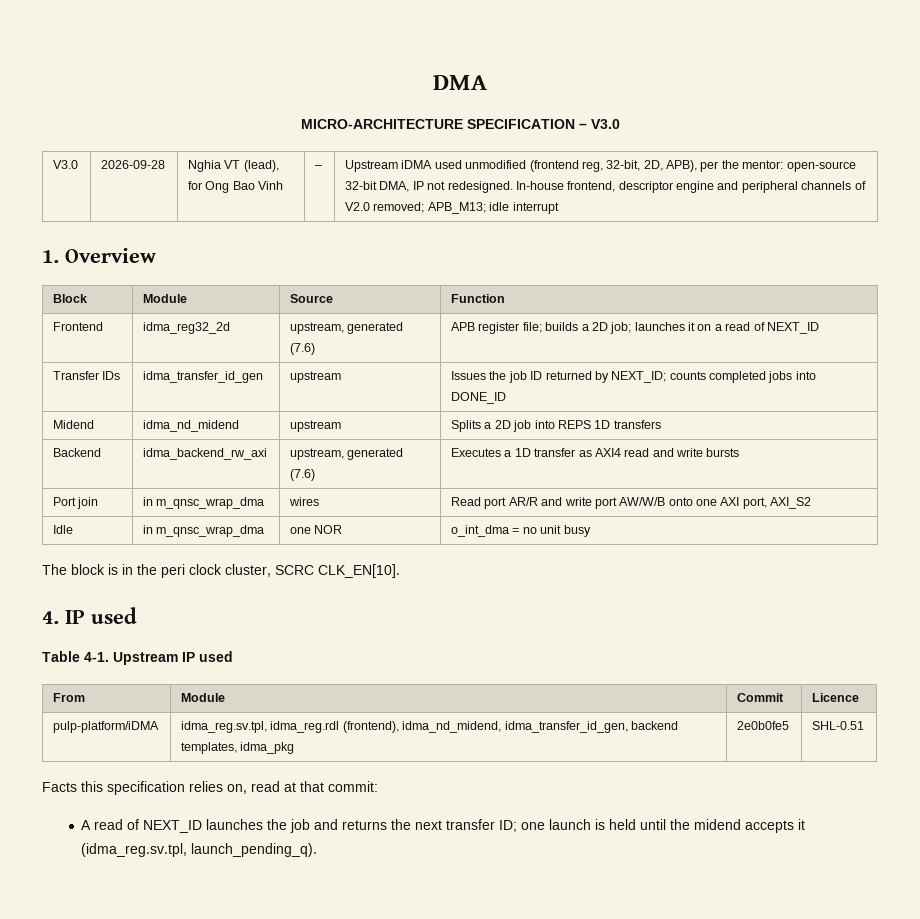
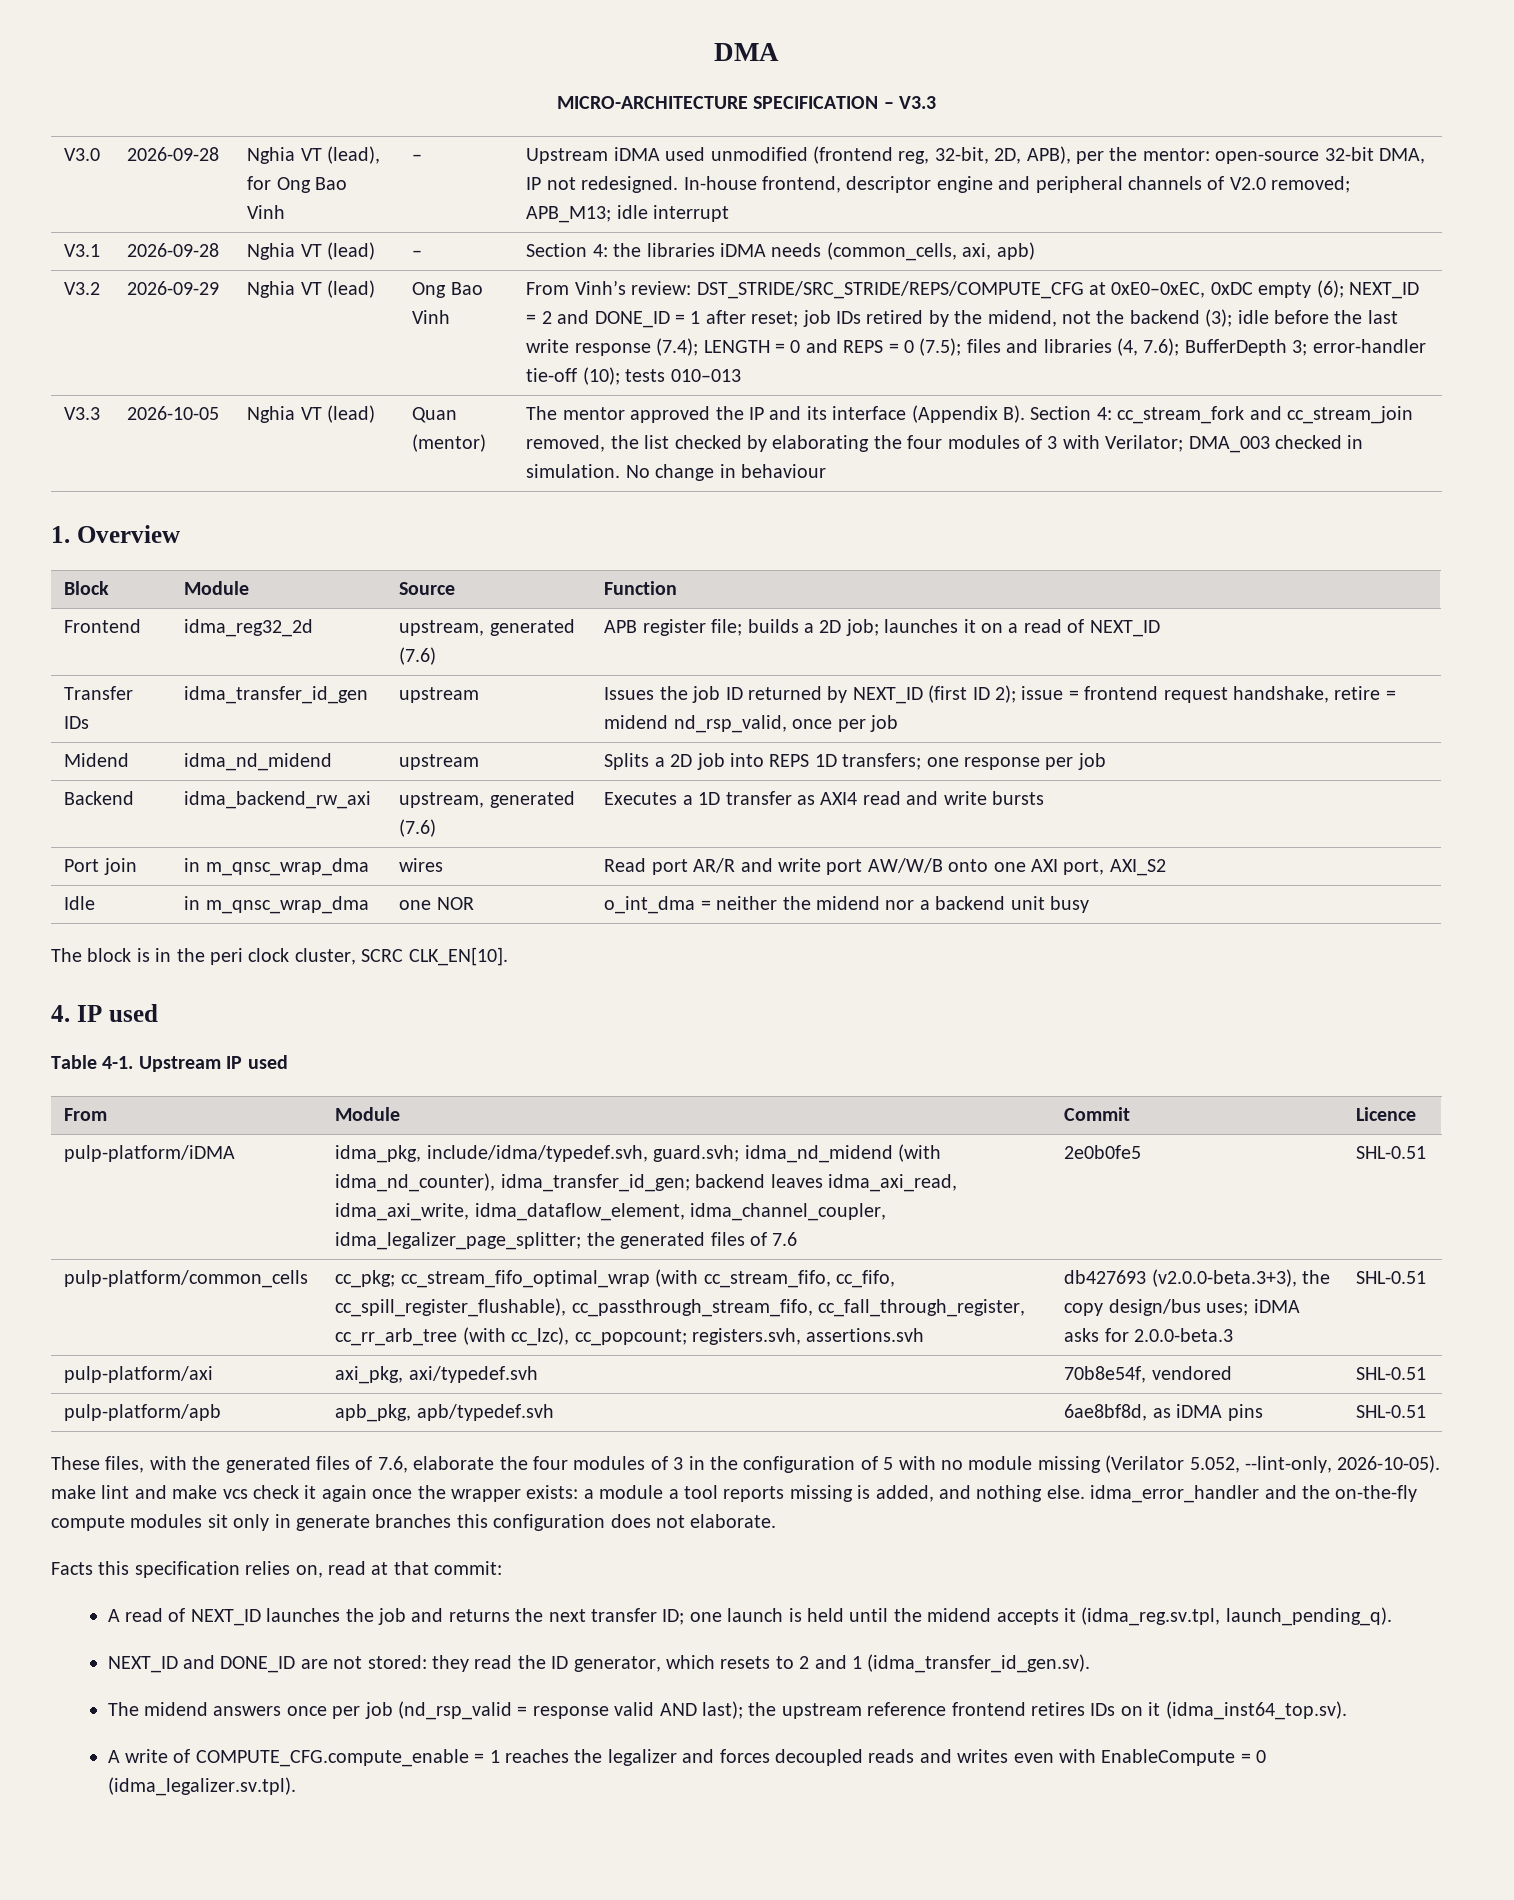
- MICRO-ARCHITECTURE SPECIFICATION – V3.0
+ MICRO-ARCHITECTURE SPECIFICATION – V3.3
+ V3.1 | 2026-09-28 | Nghia VT (lead) | – | Section 4: the libraries iDMA needs (common_cells, axi, apb)
+ V3.2 | 2026-09-29 | Nghia VT (lead) | Ong Bao Vinh | From Vinh’s review: DST_STRIDE/SRC_STRIDE/REPS/COMPUTE_CFG at 0xE0–0xEC, 0xDC empty (6); NEXT_ID = 2 and DONE_ID = 1 after reset; job IDs retired by the midend, not the backend (3); idle before the last write response (7.4); LENGTH = 0 and REPS = 0 (7.5); files and libraries (4, 7.6); BufferDepth 3; error-handler tie-off (10); tests 010–013
+ V3.3 | 2026-10-05 | Nghia VT (lead) | Quan (mentor) | The mentor approved the IP and its interface (Appendix B). Section 4: cc_stream_fork and cc_stream_join removed, the list checked by elaborating the four modules of 3 with Verilator; DMA_003 checked in simulation. No change in behaviour
- Transfer IDs | idma_transfer_id_gen | upstream | Issues the job ID returned by NEXT_ID; counts completed jobs into DONE_ID
+ Transfer IDs | idma_transfer_id_gen | upstream | Issues the job ID returned by NEXT_ID (first ID 2); issue = frontend request handshake, retire = midend nd_rsp_valid, once per job
- Midend | idma_nd_midend | upstream | Splits a 2D job into REPS 1D transfers
+ Midend | idma_nd_midend | upstream | Splits a 2D job into REPS 1D transfers; one response per job
- Idle | in m_qnsc_wrap_dma | one NOR | o_int_dma = no unit busy
+ Idle | in m_qnsc_wrap_dma | one NOR | o_int_dma = neither the midend nor a backend unit busy
- pulp-platform/iDMA | idma_reg.sv.tpl, idma_reg.rdl (frontend), idma_nd_midend, idma_transfer_id_gen, backend templates, idma_pkg | 2e0b0fe5 | SHL-0.51
+ pulp-platform/iDMA | idma_pkg, include/idma/typedef.svh, guard.svh; idma_nd_midend (with idma_nd_counter), idma_transfer_id_gen; backend leaves idma_axi_read, idma_axi_write, idma_dataflow_element, idma_channel_coupler, idma_legalizer_page_splitter; the generated files of 7.6 | 2e0b0fe5 | SHL-0.51
+ pulp-platform/common_cells | cc_pkg; cc_stream_fifo_optimal_wrap (with cc_stream_fifo, cc_fifo, cc_spill_register_flushable), cc_passthrough_stream_fifo, cc_fall_through_register, cc_rr_arb_tree (with cc_lzc), cc_popcount; registers.svh, assertions.svh | db427693 (v2.0.0-beta.3+3), the copy design/bus uses; iDMA asks for 2.0.0-beta.3 | SHL-0.51
+ pulp-platform/axi | axi_pkg, axi/typedef.svh | 70b8e54f, vendored | SHL-0.51
+ pulp-platform/apb | apb_pkg, apb/typedef.svh | 6ae8bf8d, as iDMA pins | SHL-0.51
+ These files, with the generated files of 7.6, elaborate the four modules of 3 in the configuration of 5 with no module missing (Verilator 5.052, --lint-only, 2026-10-05). make lint and make vcs check it again once the wrapper exists: a module a tool reports missing is added, and nothing else. idma_error_handler and the on-the-fly compute modules sit only in generate branches this configuration does not elaborate.
+ NEXT_ID and DONE_ID are not stored: they read the ID generator, which resets to 2 and 1 (idma_transfer_id_gen.sv).
+ The midend answers once per job (nd_rsp_valid = response valid AND last); the upstream reference frontend retires IDs on it (idma_inst64_top.sv).
+ A write of COMPUTE_CFG.compute_enable = 1 reaches the legalizer and forces decoupled reads and writes even with EnableCompute = 0 (idma_legalizer.sv.tpl).

